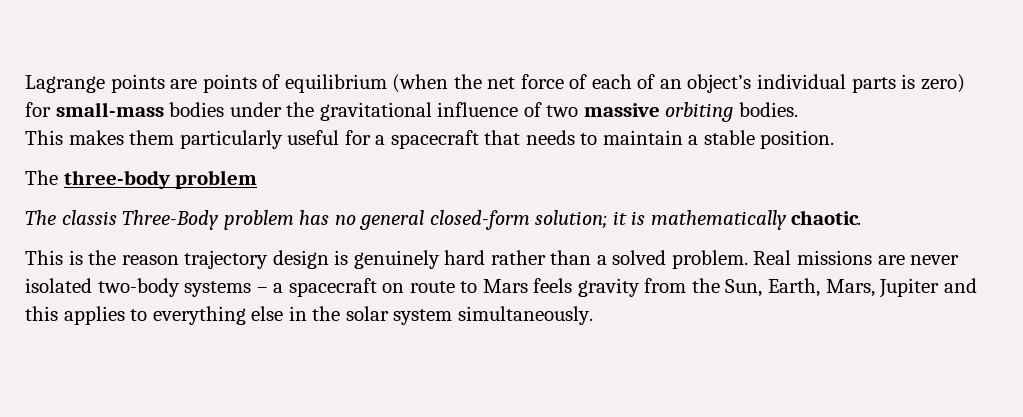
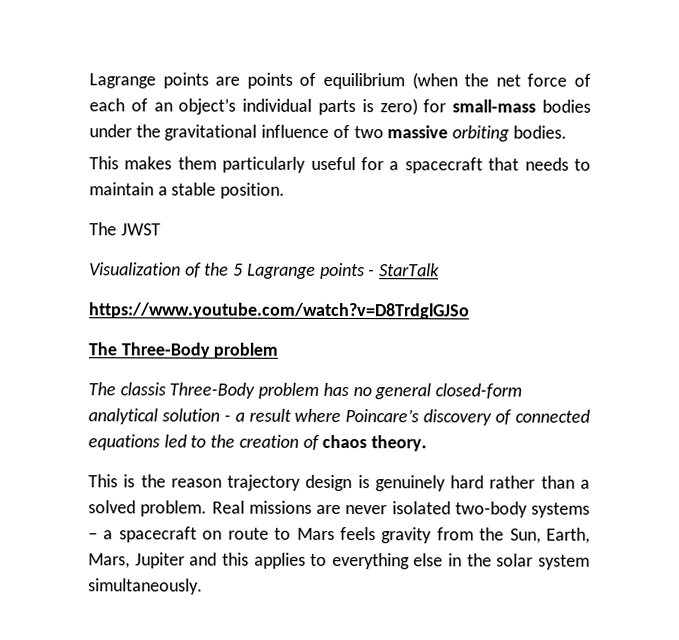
- The three-body problem
+ The JWST
+ Visualization of the 5 Lagrange points - StarTalk
+ https://www.youtube.com/watch?v=D8TrdglGJSo
+ The Three-Body problem
- The classis Three-Body problem has no general closed-form solution; it is mathematically chaotic.
+ The classis Three-Body problem has no general closed-form analytical solution - a result where Poincare’s discovery of connected equations led to the creation of chaos theory.

